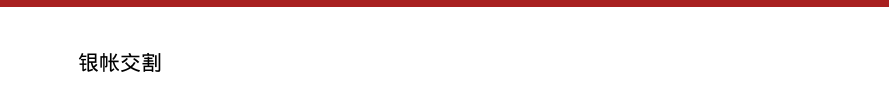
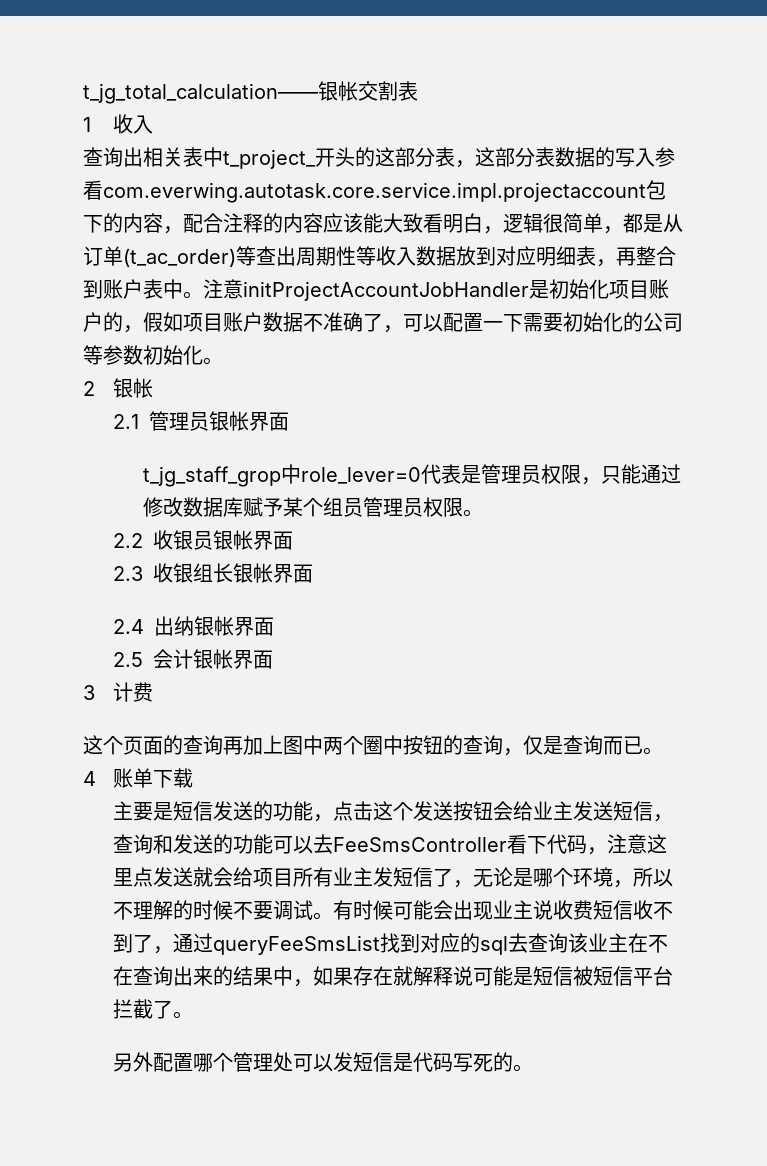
- 银帐交割
+ t_jg_total_calculation——银帐交割表
+ 1收入
+ 查询出相关表中t_project_开头的这部分表，这部分表数据的写入参看com.everwing.autotask.core.service.impl.projectaccount包下的内容，配合注释的内容应该能大致看明白，逻辑很简单，都是从订单(t_ac_order)等查出周期性等收入数据放到对应明细表，再整合到账户表中。注意initProjectAccountJobHandler是初始化项目账户的，假如项目账户数据不准确了，可以配置一下需要初始化的公司等参数初始化。
+ 2银帐
+ 2.1管理员银帐界面
+ t_jg_staff_grop中role_lever=0代表是管理员权限，只能通过修改数据库赋予某个组员管理员权限。
+ 2.2收银员银帐界面
+ 2.3收银组长银帐界面
+ 2.4出纳银帐界面
+ 2.5会计银帐界面
+ 3计费
+ 这个页面的查询再加上图中两个圈中按钮的查询，仅是查询而已。
+ 4账单下载
+ 主要是短信发送的功能，点击这个发送按钮会给业主发送短信，查询和发送的功能可以去FeeSmsController看下代码，注意这里点发送就会给项目所有业主发短信了，无论是哪个环境，所以不理解的时候不要调试。有时候可能会出现业主说收费短信收不到了，通过queryFeeSmsList找到对应的sql去查询该业主在不在查询出来的结果中，如果存在就解释说可能是短信被短信平台拦截了。
+ 另外配置哪个管理处可以发短信是代码写死的。

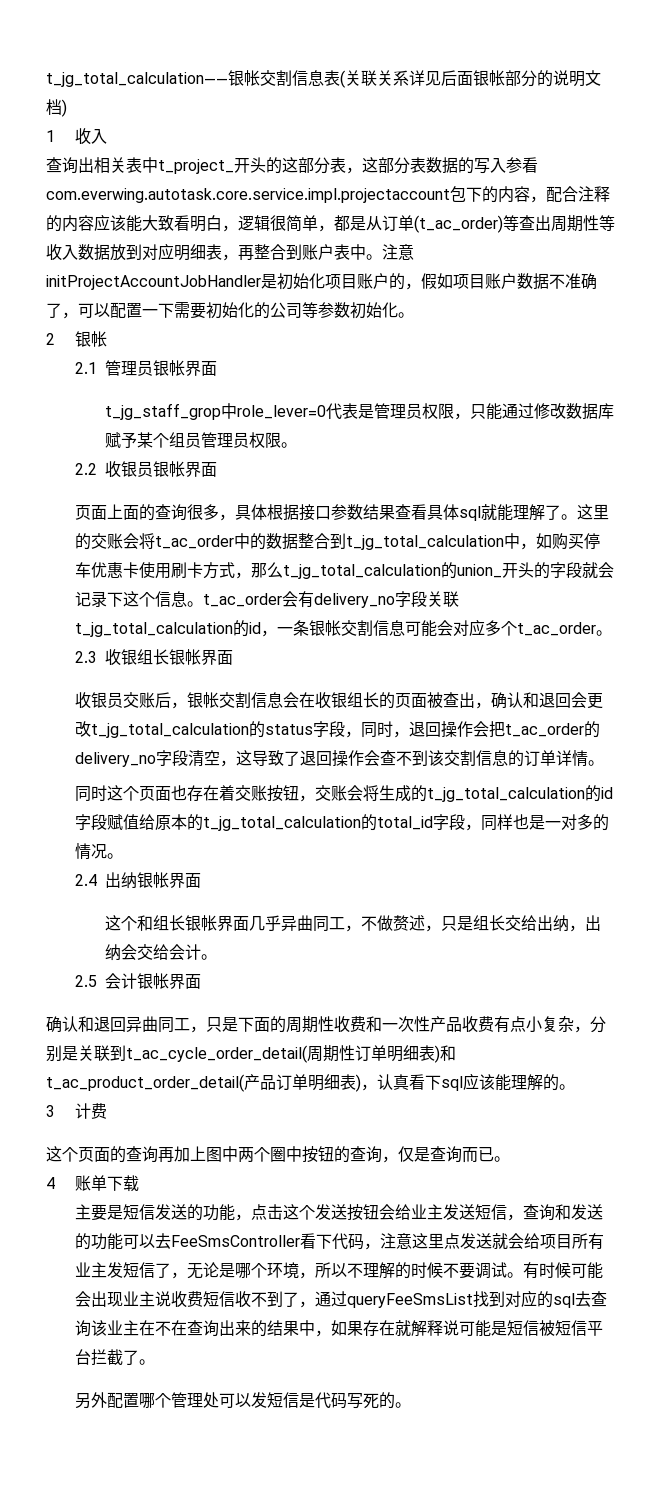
- t_jg_total_calculation——银帐交割表
+ t_jg_total_calculation——银帐交割信息表(关联关系详见后面银帐部分的说明文档)
+ 页面上面的查询很多，具体根据接口参数结果查看具体sql就能理解了。这里的交账会将t_ac_order中的数据整合到t_jg_total_calculation中，如购买停车优惠卡使用刷卡方式，那么t_jg_total_calculation的union_开头的字段就会记录下这个信息。t_ac_order会有delivery_no字段关联t_jg_total_calculation的id，一条银帐交割信息可能会对应多个t_ac_order。
+ 收银员交账后，银帐交割信息会在收银组长的页面被查出，确认和退回会更改t_jg_total_calculation的status字段，同时，退回操作会把t_ac_order的delivery_no字段清空，这导致了退回操作会查不到该交割信息的订单详情。
+ 同时这个页面也存在着交账按钮，交账会将生成的t_jg_total_calculation的id字段赋值给原本的t_jg_total_calculation的total_id字段，同样也是一对多的情况。
  2.4出纳银帐界面
+ 这个和组长银帐界面几乎异曲同工，不做赘述，只是组长交给出纳，出纳会交给会计。
  2.5会计银帐界面
+ 确认和退回异曲同工，只是下面的周期性收费和一次性产品收费有点小复杂，分别是关联到t_ac_cycle_order_detail(周期性订单明细表)和t_ac_product_order_detail(产品订单明细表)，认真看下sql应该能理解的。

